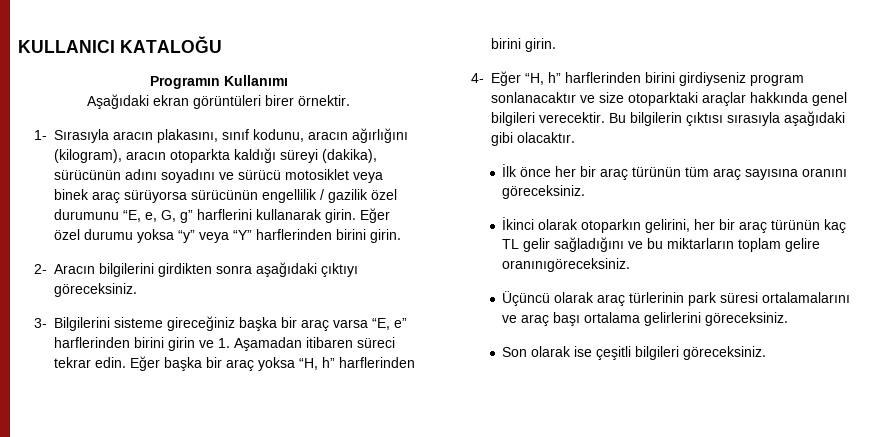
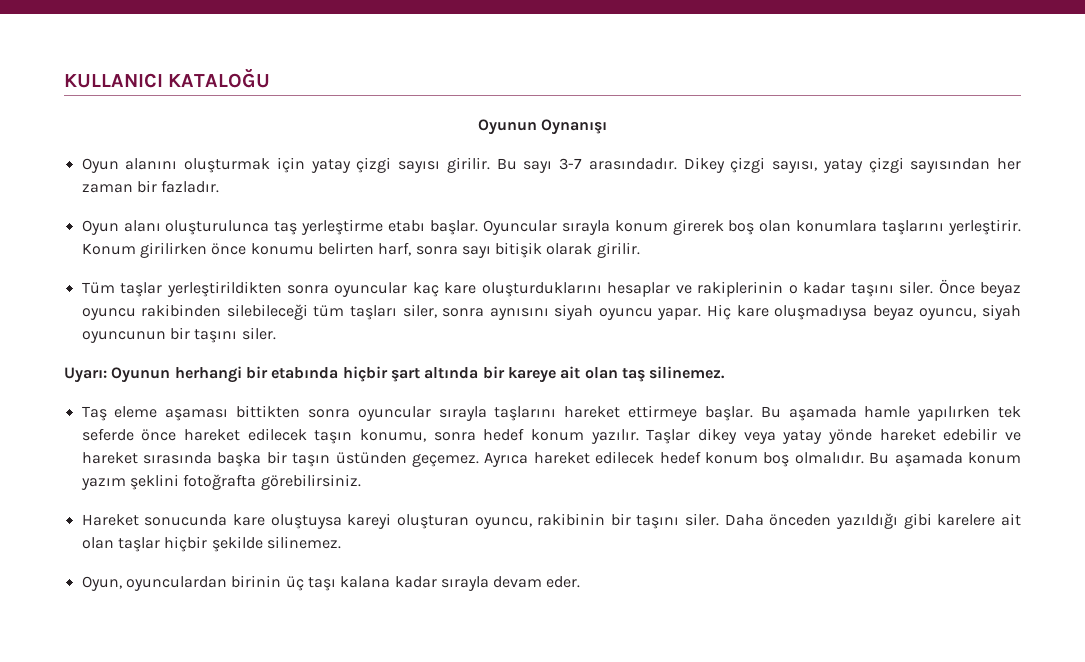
- Programın Kullanımı
- Aşağıdaki ekran görüntüleri birer örnektir.
- 1- Sırasıyla aracın plakasını, sınıf kodunu, aracın ağırlığını (kilogram), aracın otoparkta kaldığı süreyi (dakika), sürücünün adını soyadını ve sürücü motosiklet veya binek araç sürüyorsa sürücünün engellilik / gazilik özel durumunu “E, e, G, g” harflerini kullanarak girin. Eğer özel durumu yoksa “y” veya “Y” harflerinden birini girin.
- 2- Aracın bilgilerini girdikten sonra aşağıdaki çıktıyı göreceksiniz.
- 3- Bilgilerini sisteme gireceğiniz başka bir araç varsa “E, e” harflerinden birini girin ve 1. Aşamadan itibaren süreci tekrar edin. Eğer başka bir araç yoksa “H, h” harflerinden birini girin.
- 4- Eğer “H, h” harflerinden birini girdiyseniz program sonlanacaktır ve size otoparktaki araçlar hakkında genel bilgileri verecektir. Bu bilgilerin çıktısı sırasıyla aşağıdaki gibi olacaktır.
- İlk önce her bir araç türünün tüm araç sayısına oranını göreceksiniz.
- İkinci olarak otoparkın gelirini, her bir araç türünün kaç TL gelir sağladığını ve bu miktarların toplam gelire oranınıgöreceksiniz.
- Üçüncü olarak araç türlerinin park süresi ortalamalarını ve araç başı ortalama gelirlerini göreceksiniz.
- Son olarak ise çeşitli bilgileri göreceksiniz.
+ Oyunun Oynanışı
+ Oyun alanını oluşturmak için yatay çizgi sayısı girilir. Bu sayı 3-7 arasındadır. Dikey çizgi sayısı, yatay çizgi sayısından her zaman bir fazladır.
+ Oyun alanı oluşturulunca taş yerleştirme etabı başlar. Oyuncular sırayla konum girerek boş olan konumlara taşlarını yerleştirir. Konum girilirken önce konumu belirten harf, sonra sayı bitişik olarak girilir.
+ Tüm taşlar yerleştirildikten sonra oyuncular kaç kare oluşturduklarını hesaplar ve rakiplerinin o kadar taşını siler. Önce beyaz oyuncu rakibinden silebileceği tüm taşları siler, sonra aynısını siyah oyuncu yapar. Hiç kare oluşmadıysa beyaz oyuncu, siyah oyuncunun bir taşını siler.
+ Uyarı: Oyunun herhangi bir etabında hiçbir şart altında bir kareye ait olan taş silinemez.
+ Taş eleme aşaması bittikten sonra oyuncular sırayla taşlarını hareket ettirmeye başlar. Bu aşamada hamle yapılırken tek seferde önce hareket edilecek taşın konumu, sonra hedef konum yazılır. Taşlar dikey veya yatay yönde hareket edebilir ve hareket sırasında başka bir taşın üstünden geçemez. Ayrıca hareket edilecek hedef konum boş olmalıdır. Bu aşamada konum yazım şeklini fotoğrafta görebilirsiniz.
+ Hareket sonucunda kare oluştuysa kareyi oluşturan oyuncu, rakibinin bir taşını siler. Daha önceden yazıldığı gibi karelere ait olan taşlar hiçbir şekilde silinemez.
+ Oyun, oyunculardan birinin üç taşı kalana kadar sırayla devam eder.

